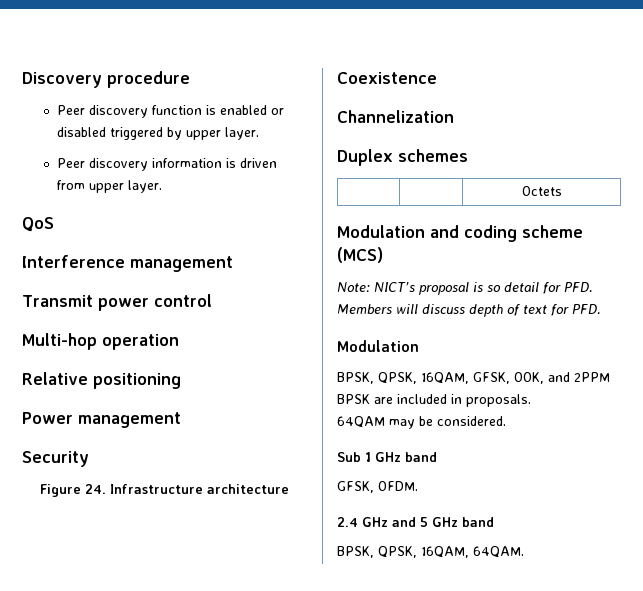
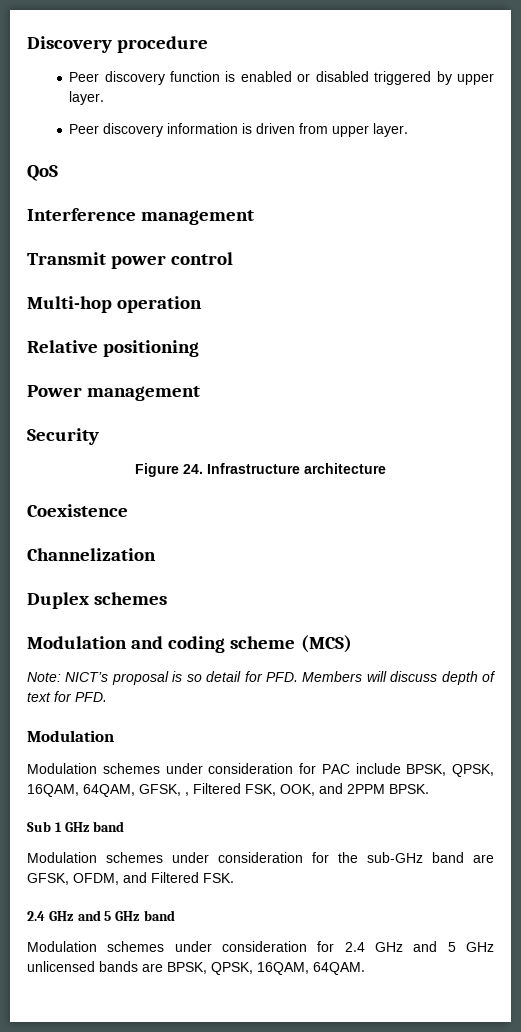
- | | Octets
- BPSK, QPSK, 16QAM, GFSK, OOK, and 2PPM BPSK are included in proposals.
- 64QAM may be considered.
+ Modulation schemes under consideration for PAC include BPSK, QPSK, 16QAM, 64QAM, GFSK, , Filtered FSK, OOK, and 2PPM BPSK.
  Sub 1 GHz band
- GFSK, OFDM.
+ Modulation schemes under consideration for the sub-GHz band are GFSK, OFDM, and Filtered FSK.
- BPSK, QPSK, 16QAM, 64QAM.
+ Modulation schemes under consideration for 2.4 GHz and 5 GHz unlicensed bands are BPSK, QPSK, 16QAM, 64QAM.

